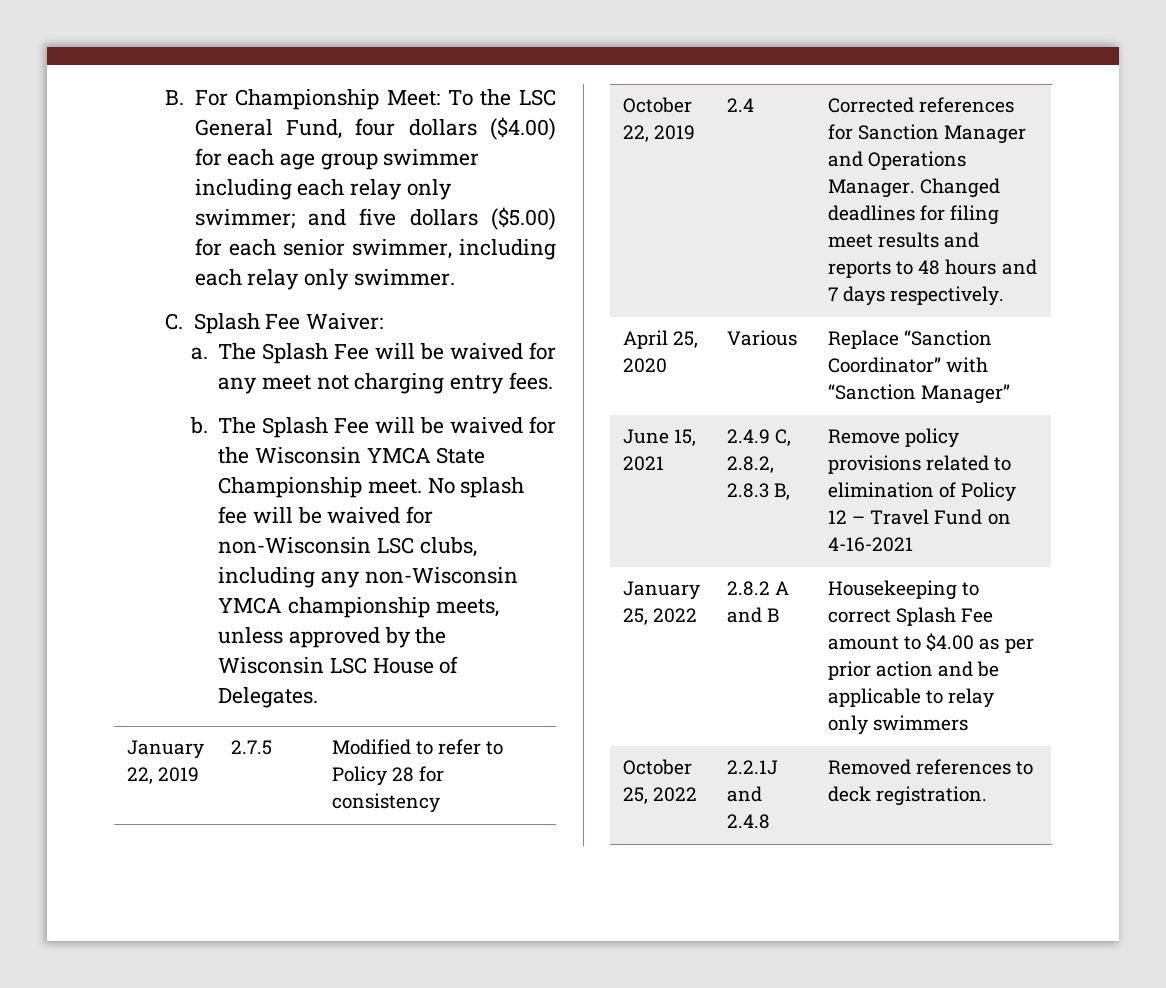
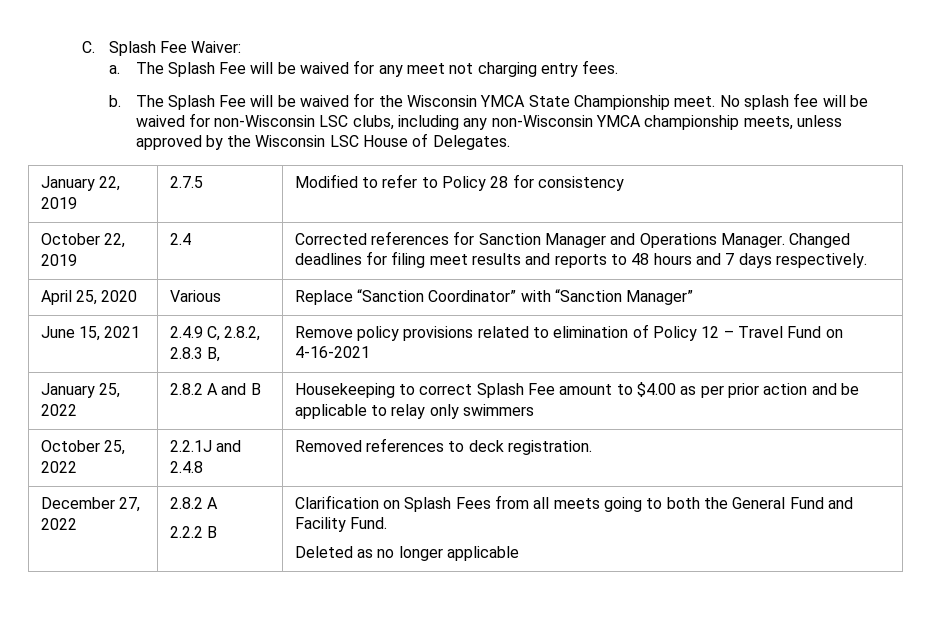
- B. For Championship Meet: To the LSC General Fund, four dollars ($4.00) for each age group swimmer including each relay only swimmer; and five dollars ($5.00) for each senior swimmer, including each relay only swimmer.
+ December 27, 2022 | 2.8.2 A
+ 2.2.2 B | Clarification on Splash Fees from all meets going to both the General Fund and Facility Fund.
+ Deleted as no longer applicable

